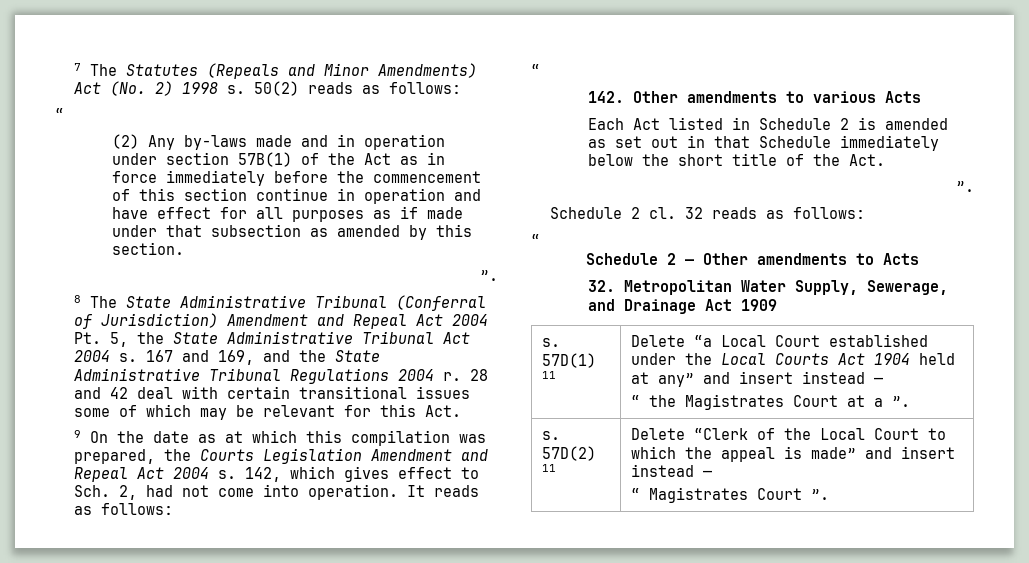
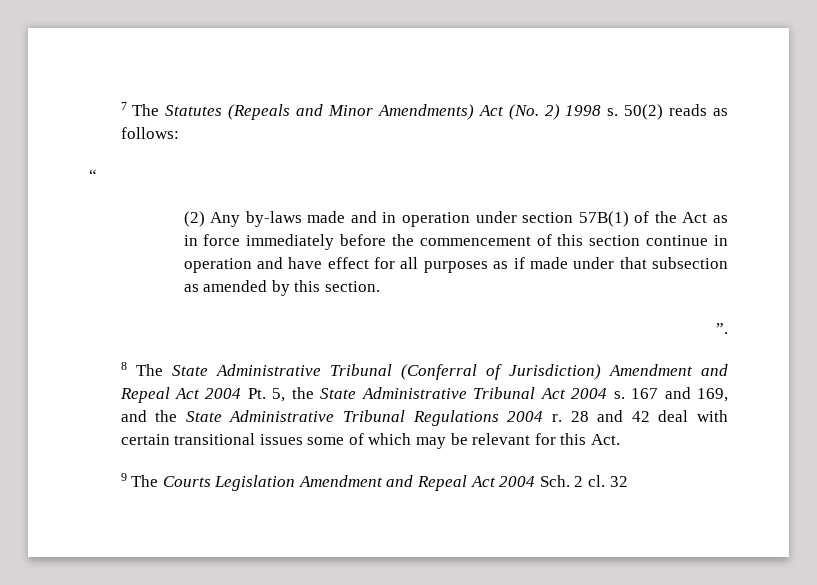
- 9 On the date as at which this compilation was prepared, the Courts Legislation Amendment and Repeal Act 2004 s. 142, which gives effect to Sch. 2, had not come into operation. It reads as follows:
- “
- 142. Other amendments to various Acts
- Each Act listed in Schedule 2 is amended as set out in that Schedule immediately below the short title of the Act.
- ”.
- Schedule 2 cl. 32 reads as follows:
- “
- Schedule 2 — Other amendments to Acts
- 32. Metropolitan Water Supply, Sewerage, and Drainage Act 1909
- s. 57D(1) 11 | Delete “a Local Court established under the Local Courts Act 1904 held at any” and insert instead —
- “ the Magistrates Court at a ”.
- s. 57D(2) 11 | Delete “Clerk of the Local Court to which the appeal is made” and insert instead —
- “ Magistrates Court ”.
+ 9 The Courts Legislation Amendment and Repeal Act 2004 Sch. 2 cl. 32

